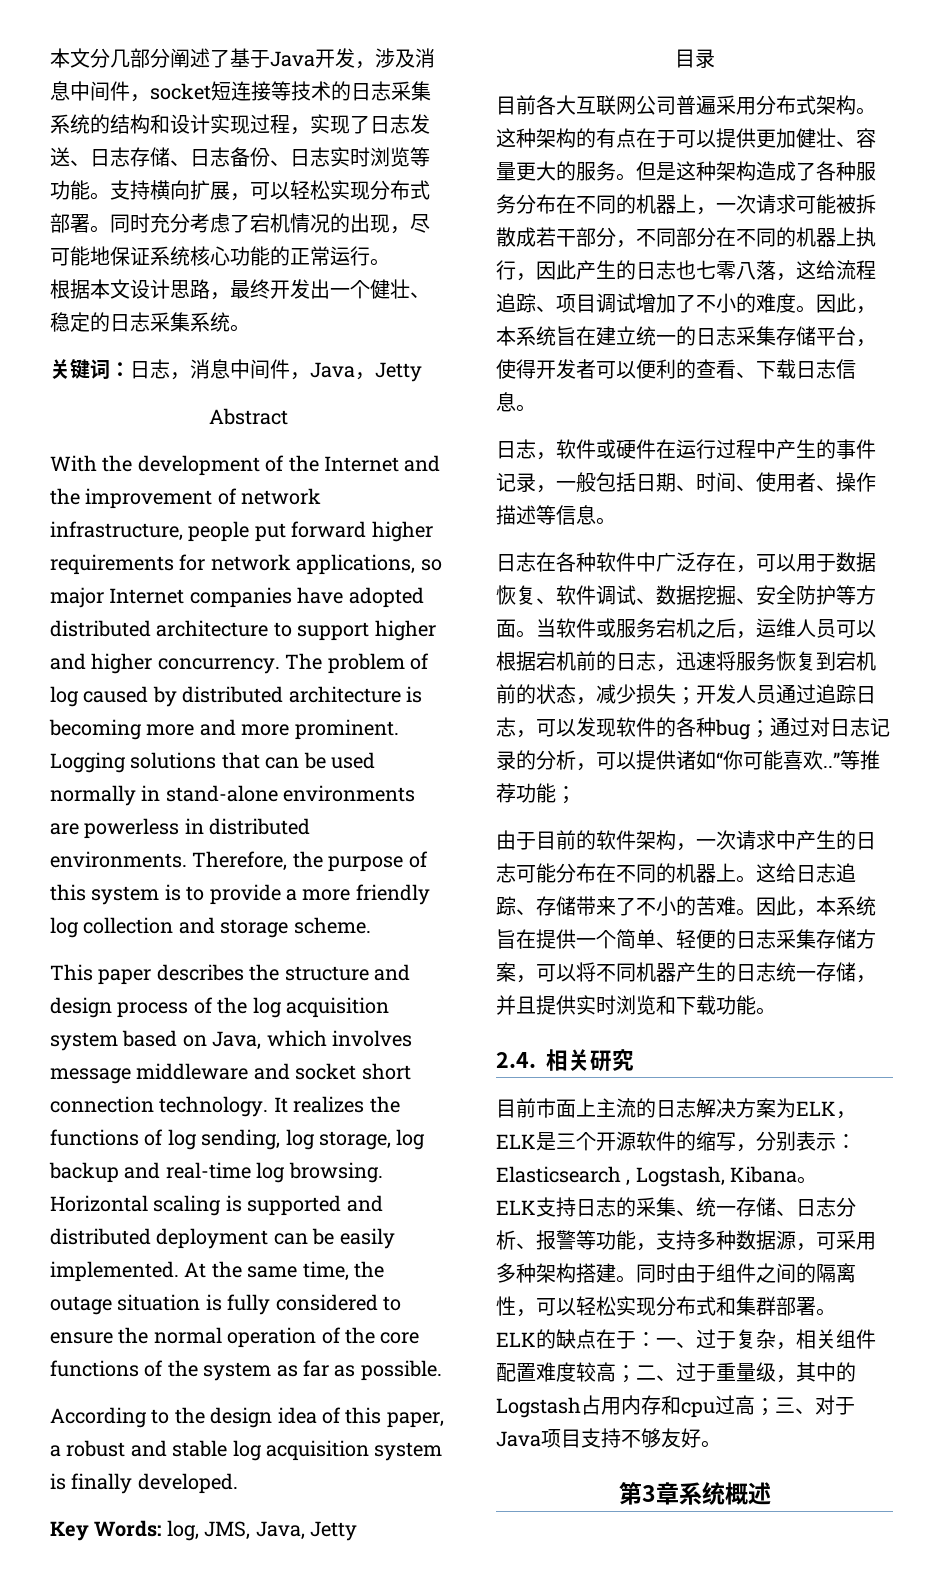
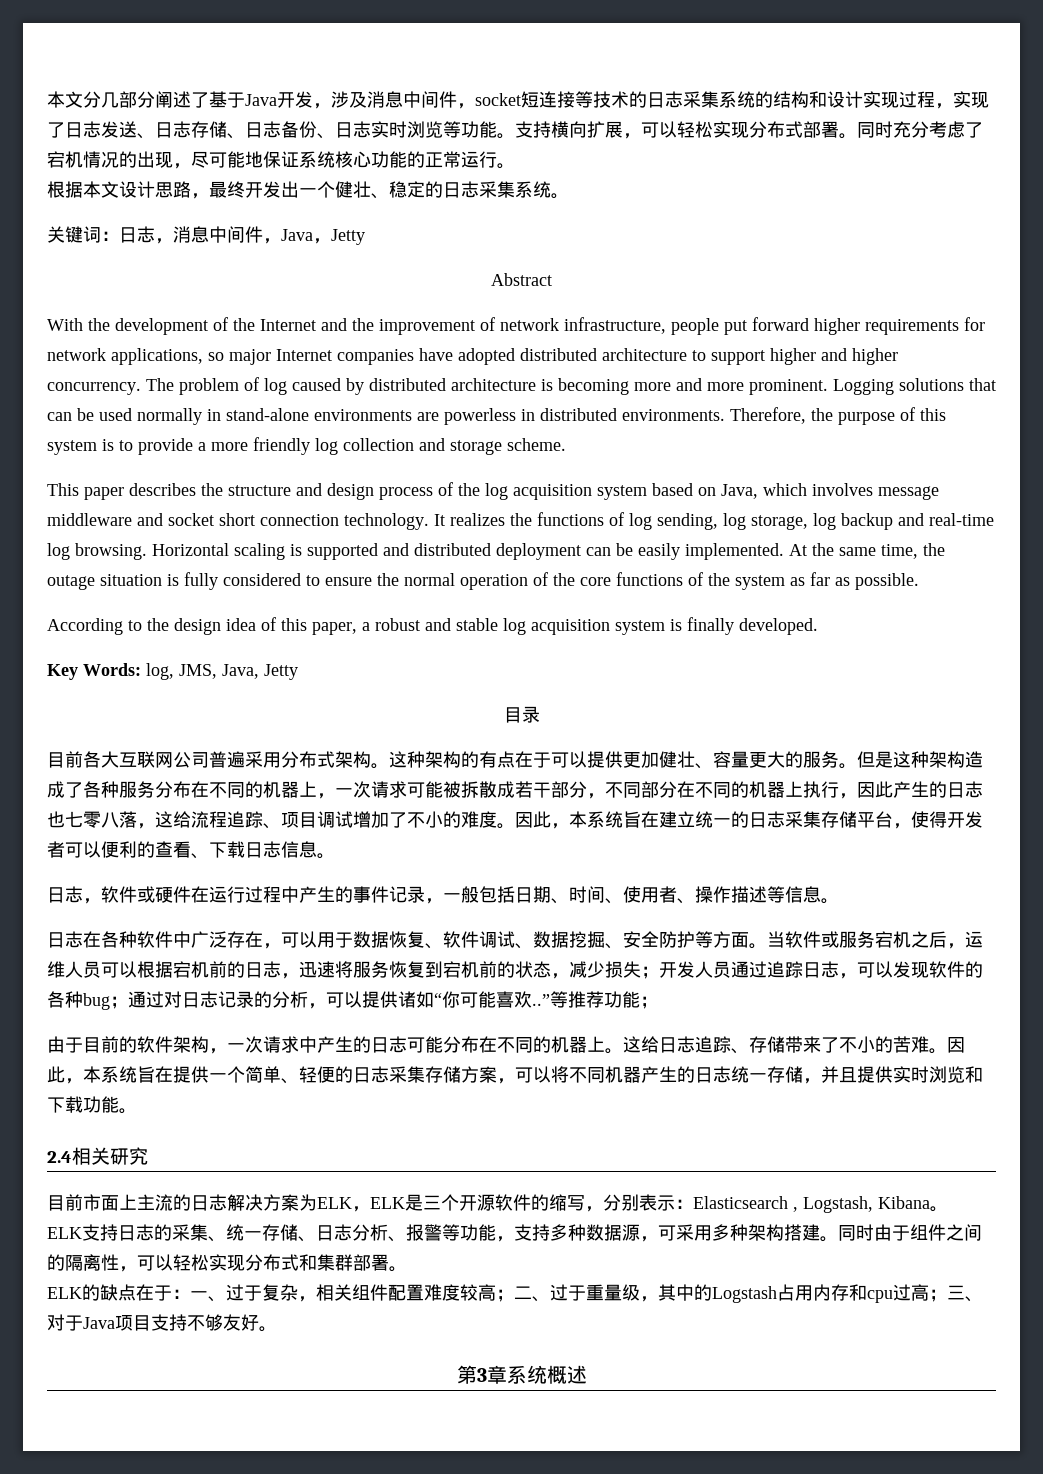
- 2.4.相关研究
+ 2.4相关研究

